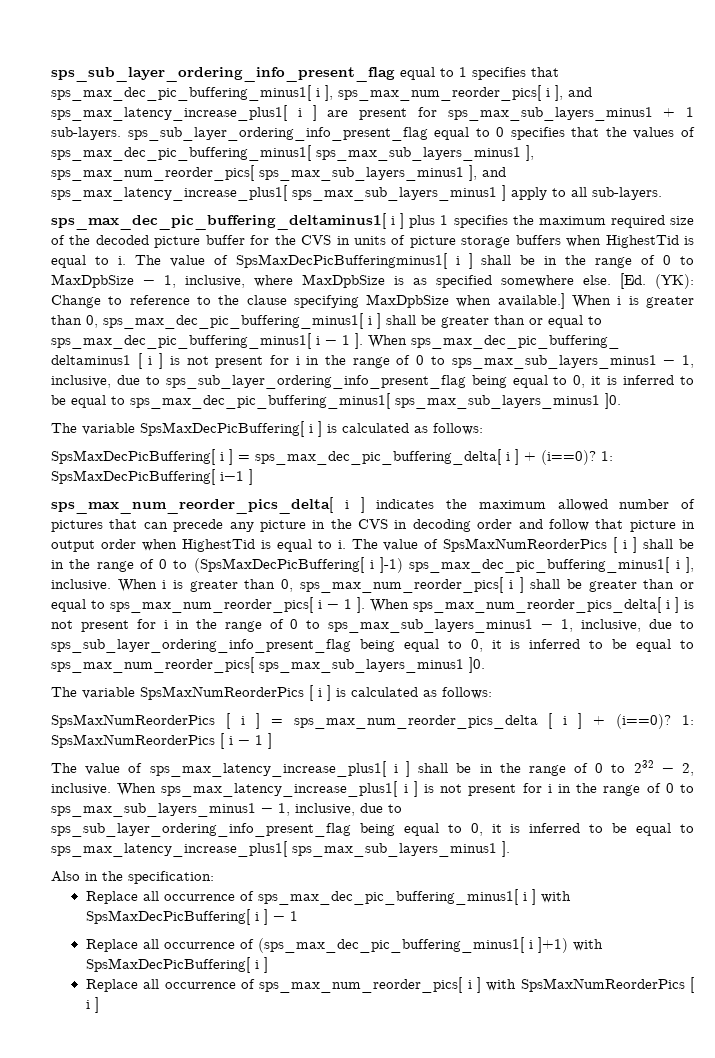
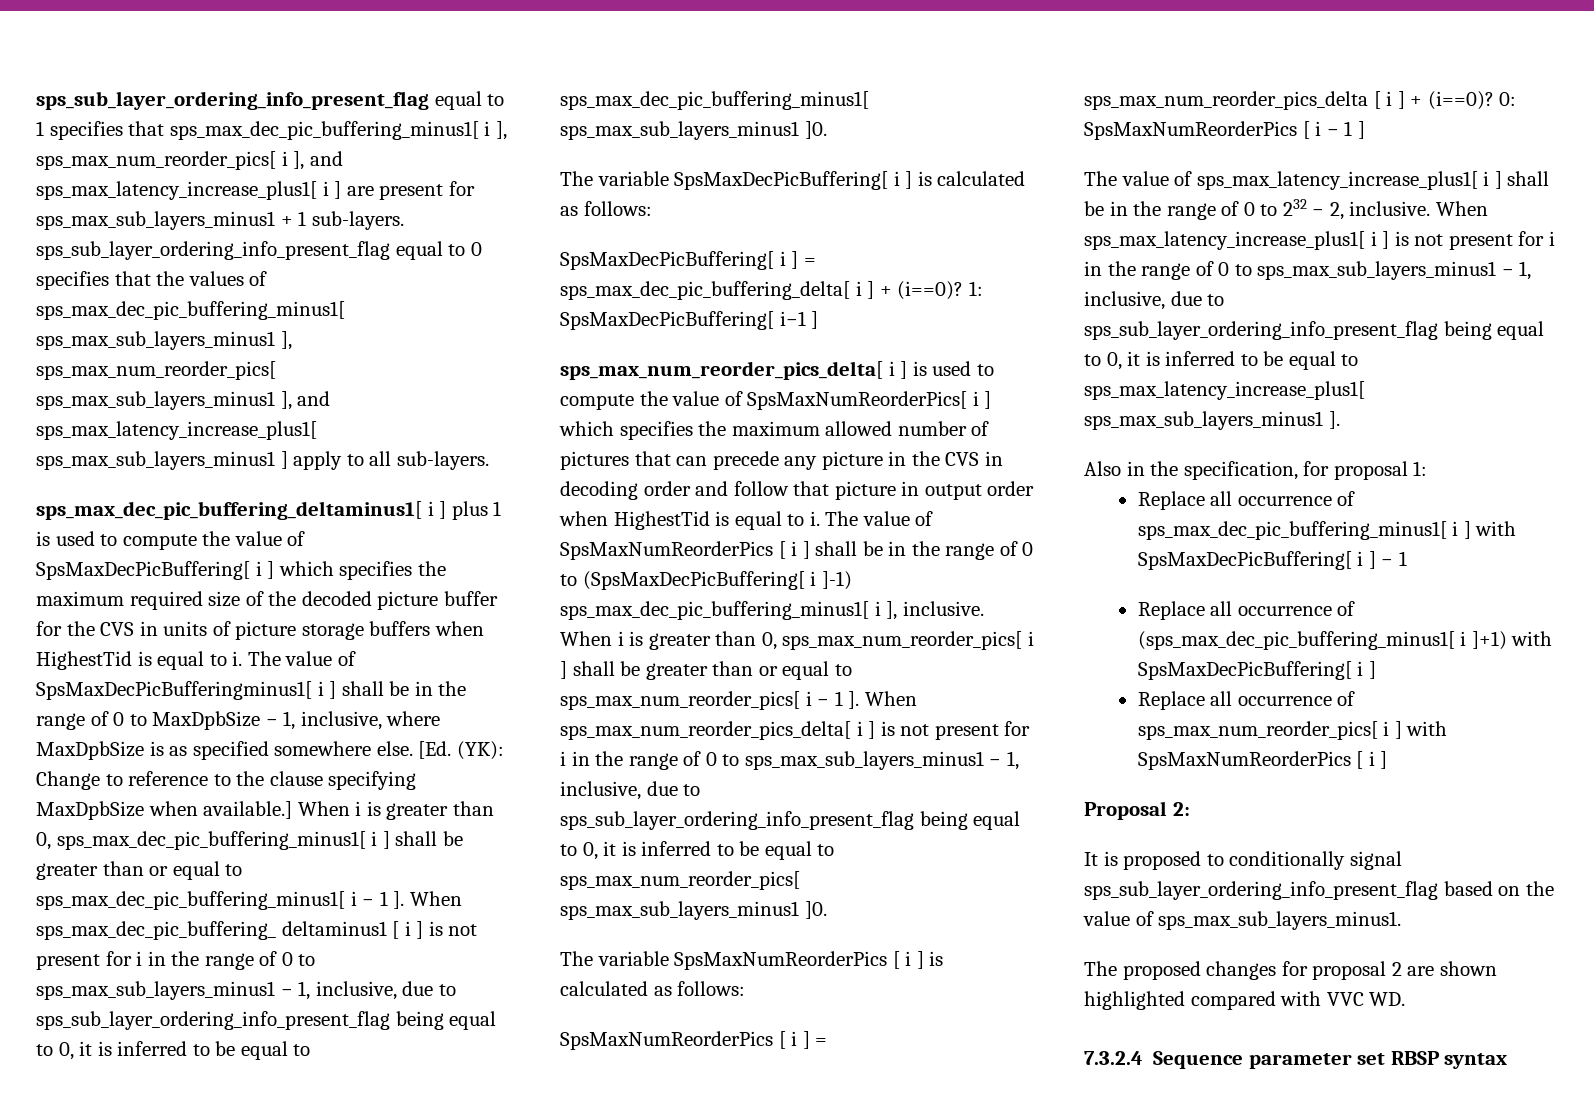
- sps_max_dec_pic_buffering_deltaminus1[ i ] plus 1 specifies the maximum required size of the decoded picture buffer for the CVS in units of picture storage buffers when HighestTid is equal to i.
+ sps_max_dec_pic_buffering_deltaminus1[ i ] plus 1 is used to compute the value of SpsMaxDecPicBuffering[ i ] which specifies the maximum required size of the decoded picture buffer for the CVS in units of picture storage buffers when HighestTid is equal to i.
- sps_max_num_reorder_pics_delta[ i ] indicates the maximum allowed number of pictures that can precede any picture in the CVS in decoding order and follow that picture in output order when HighestTid is equal to i.
+ sps_max_num_reorder_pics_delta[ i ] is used to compute the value of SpsMaxNumReorderPics[ i ] which specifies the maximum allowed number of pictures that can precede any picture in the CVS in decoding order and follow that picture in output order when HighestTid is equal to i.
- 1: SpsMaxNumReorderPics [ i − 1 ]
+ 0: SpsMaxNumReorderPics [ i − 1 ]
- Also in the specification:
+ Also in the specification, for proposal 1:
+ Proposal 2:
+ It is proposed to conditionally signal sps_sub_layer_ordering_info_present_flag based on the value of sps_max_sub_layers_minus1.
+ The proposed changes for proposal 2 are shown highlighted compared with VVC WD.
+ 7.3.2.4 Sequence parameter set RBSP syntax

